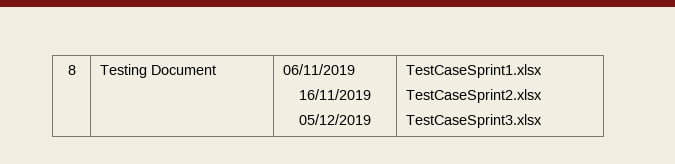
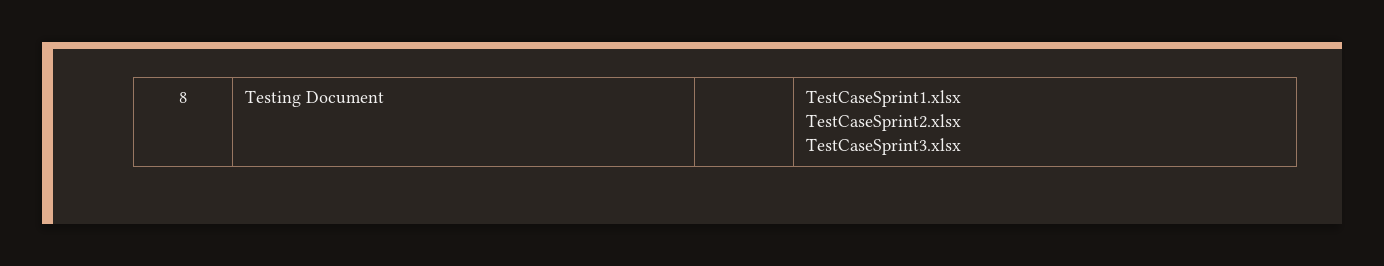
- 8 | Testing Document | 06/11/2019
- 16/11/2019
- 05/12/2019 | TestCaseSprint1.xlsx
+ 8 | Testing Document | | TestCaseSprint1.xlsx

